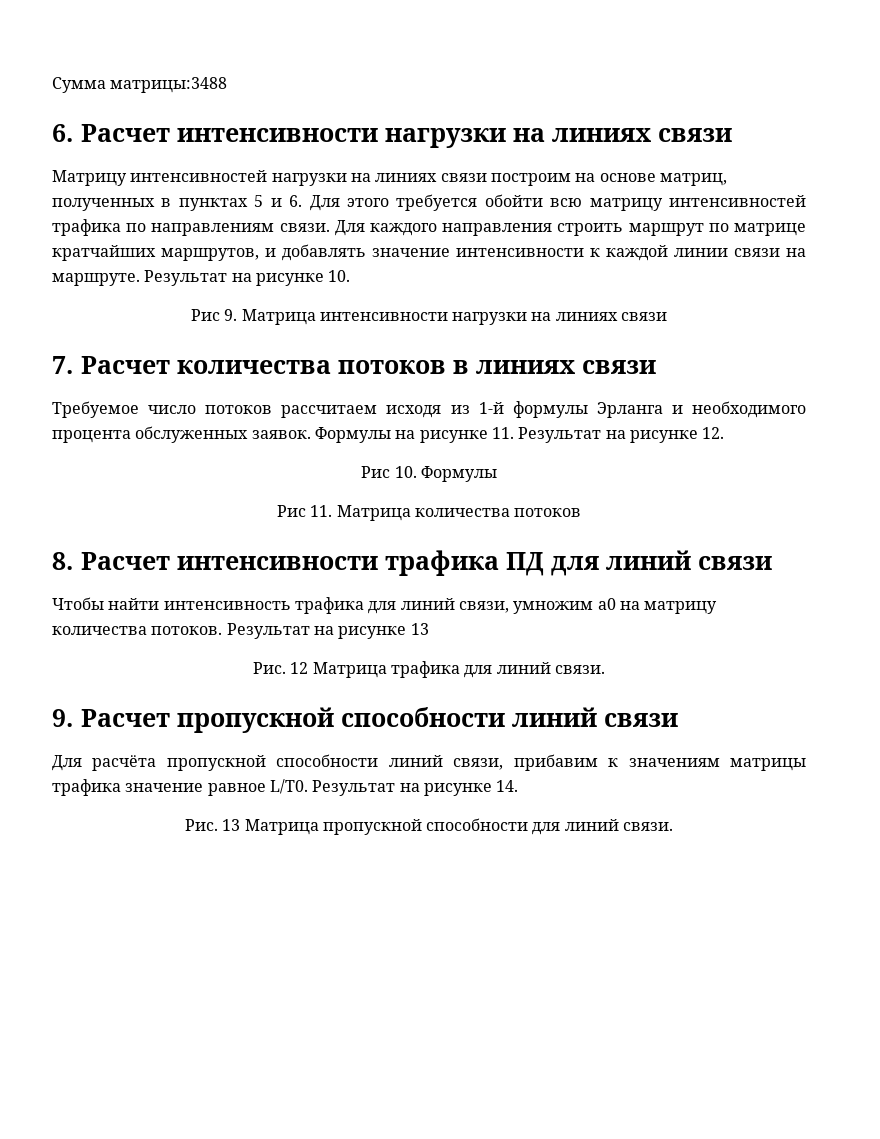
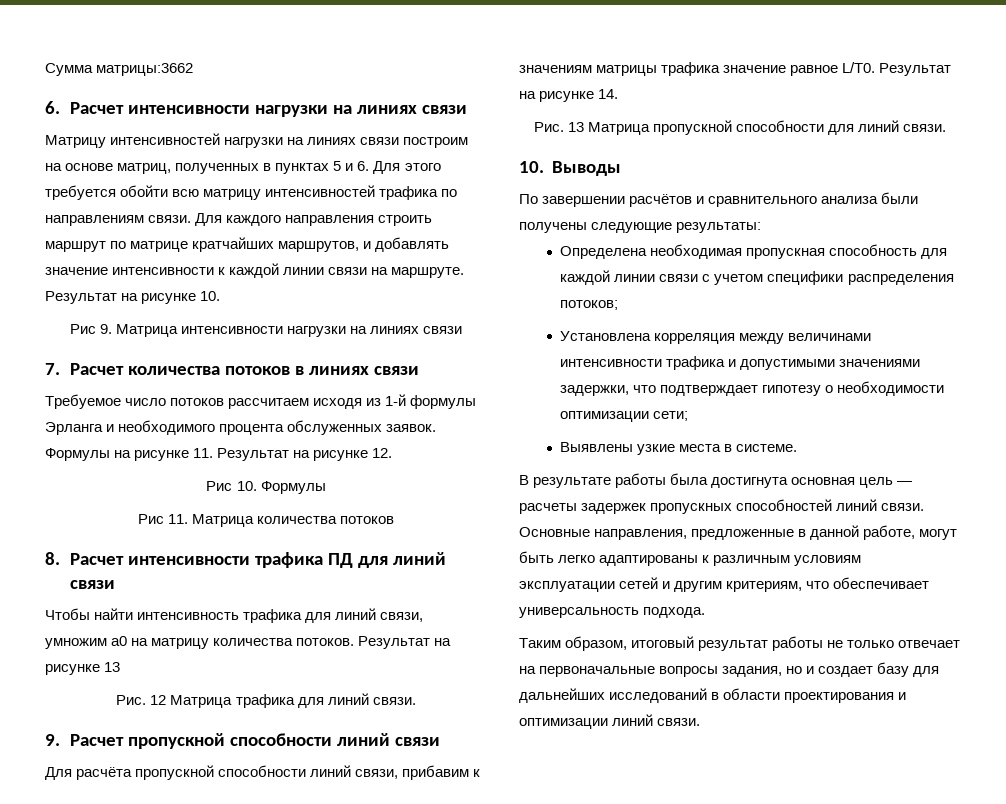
- Сумма матрицы:3488
+ Сумма матрицы:3662
+ 10. Выводы
+ По завершении расчётов и сравнительного анализа были получены следующие результаты:
+ Определена необходимая пропускная способность для каждой линии связи с учетом специфики распределения потоков;
+ Установлена корреляция между величинами интенсивности трафика и допустимыми значениями задержки, что подтверждает гипотезу о необходимости оптимизации сети;
+ Выявлены узкие места в системе.
+ В результате работы была достигнута основная цель — расчеты задержек пропускных способностей линий связи. Основные направления, предложенные в данной работе, могут быть легко адаптированы к различным условиям эксплуатации сетей и другим критериям, что обеспечивает универсальность подхода.
+ Таким образом, итоговый результат работы не только отвечает на первоначальные вопросы задания, но и создает базу для дальнейших исследований в области проектирования и оптимизации линий связи.

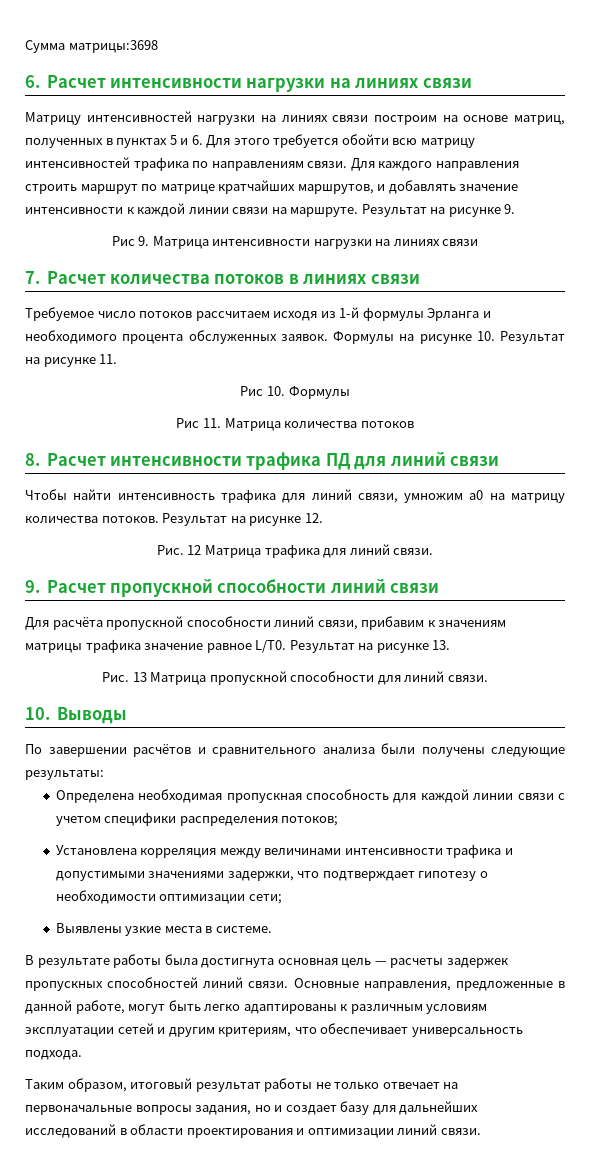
- Сумма матрицы:3662
+ Сумма матрицы:3698
- Результат на рисунке 10.
+ Результат на рисунке 9.
- Формулы на рисунке 11. Результат на рисунке 12.
+ Формулы на рисунке 10. Результат на рисунке 11.
- Результат на рисунке 13
+ Результат на рисунке 12.
- Результат на рисунке 14.
+ Результат на рисунке 13.

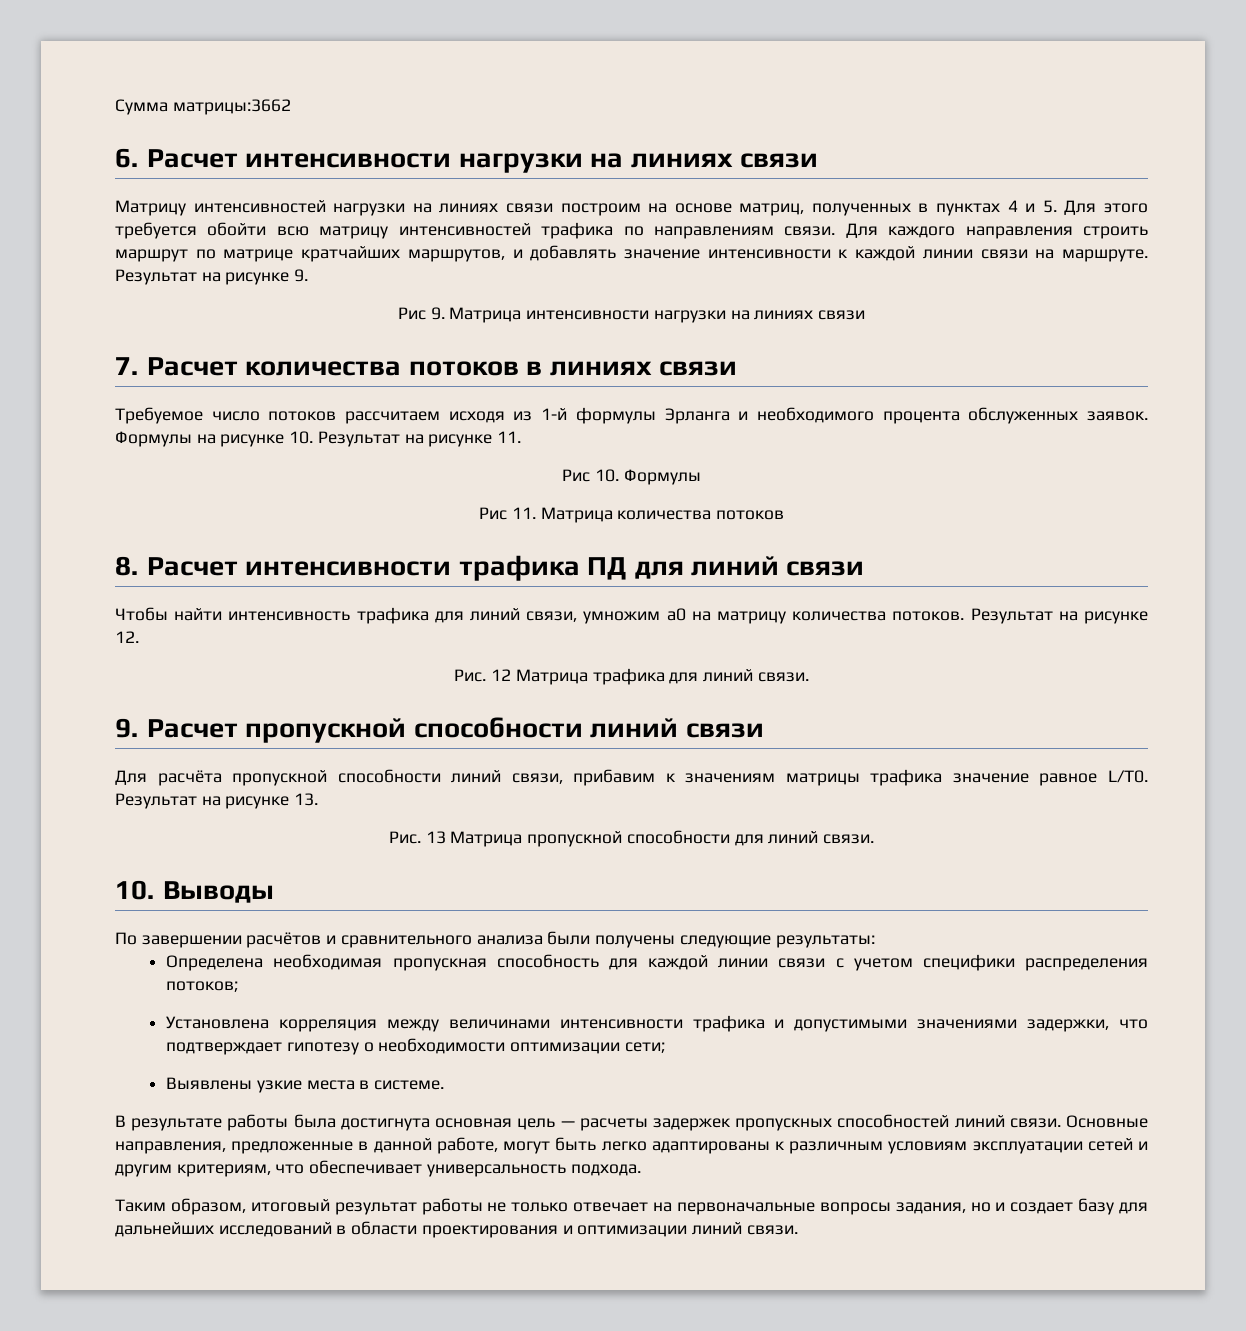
- Сумма матрицы:3698
+ Сумма матрицы:3662
- Матрицу интенсивностей нагрузки на линиях связи построим на основе матриц, полученных в пунктах 5 и 6. Для этого требуется обойти всю матрицу интенсивностей трафика по направлениям связи.
+ Матрицу интенсивностей нагрузки на линиях связи построим на основе матриц, полученных в пунктах 4 и 5. Для этого требуется обойти всю матрицу интенсивностей трафика по направлениям связи.

